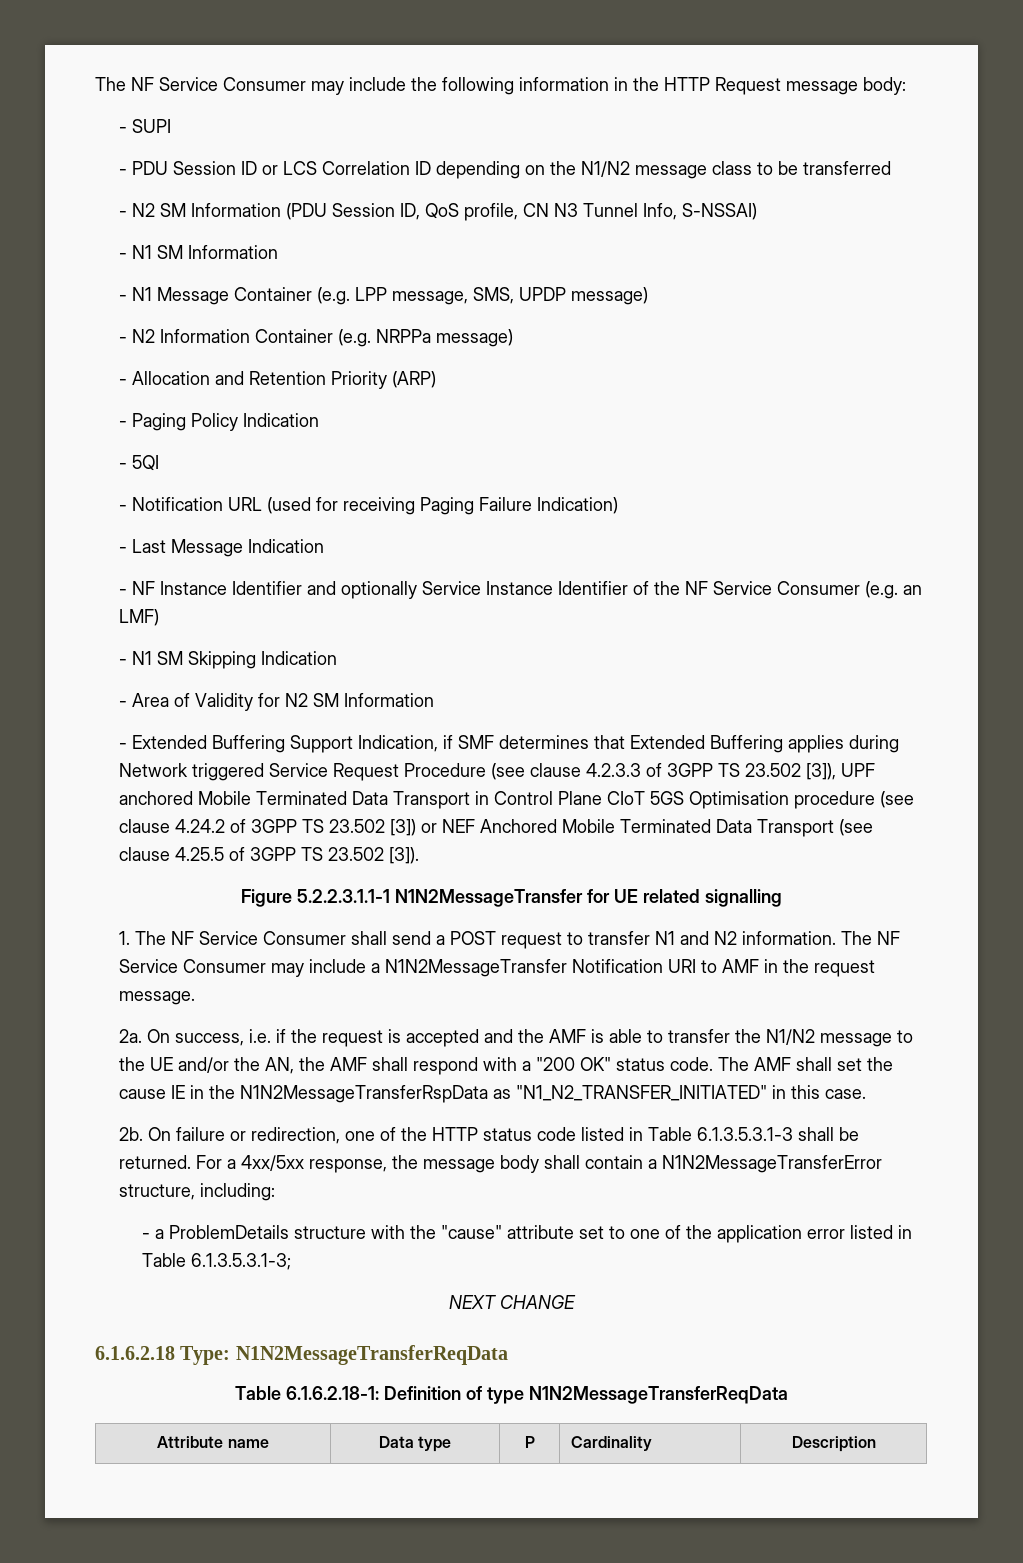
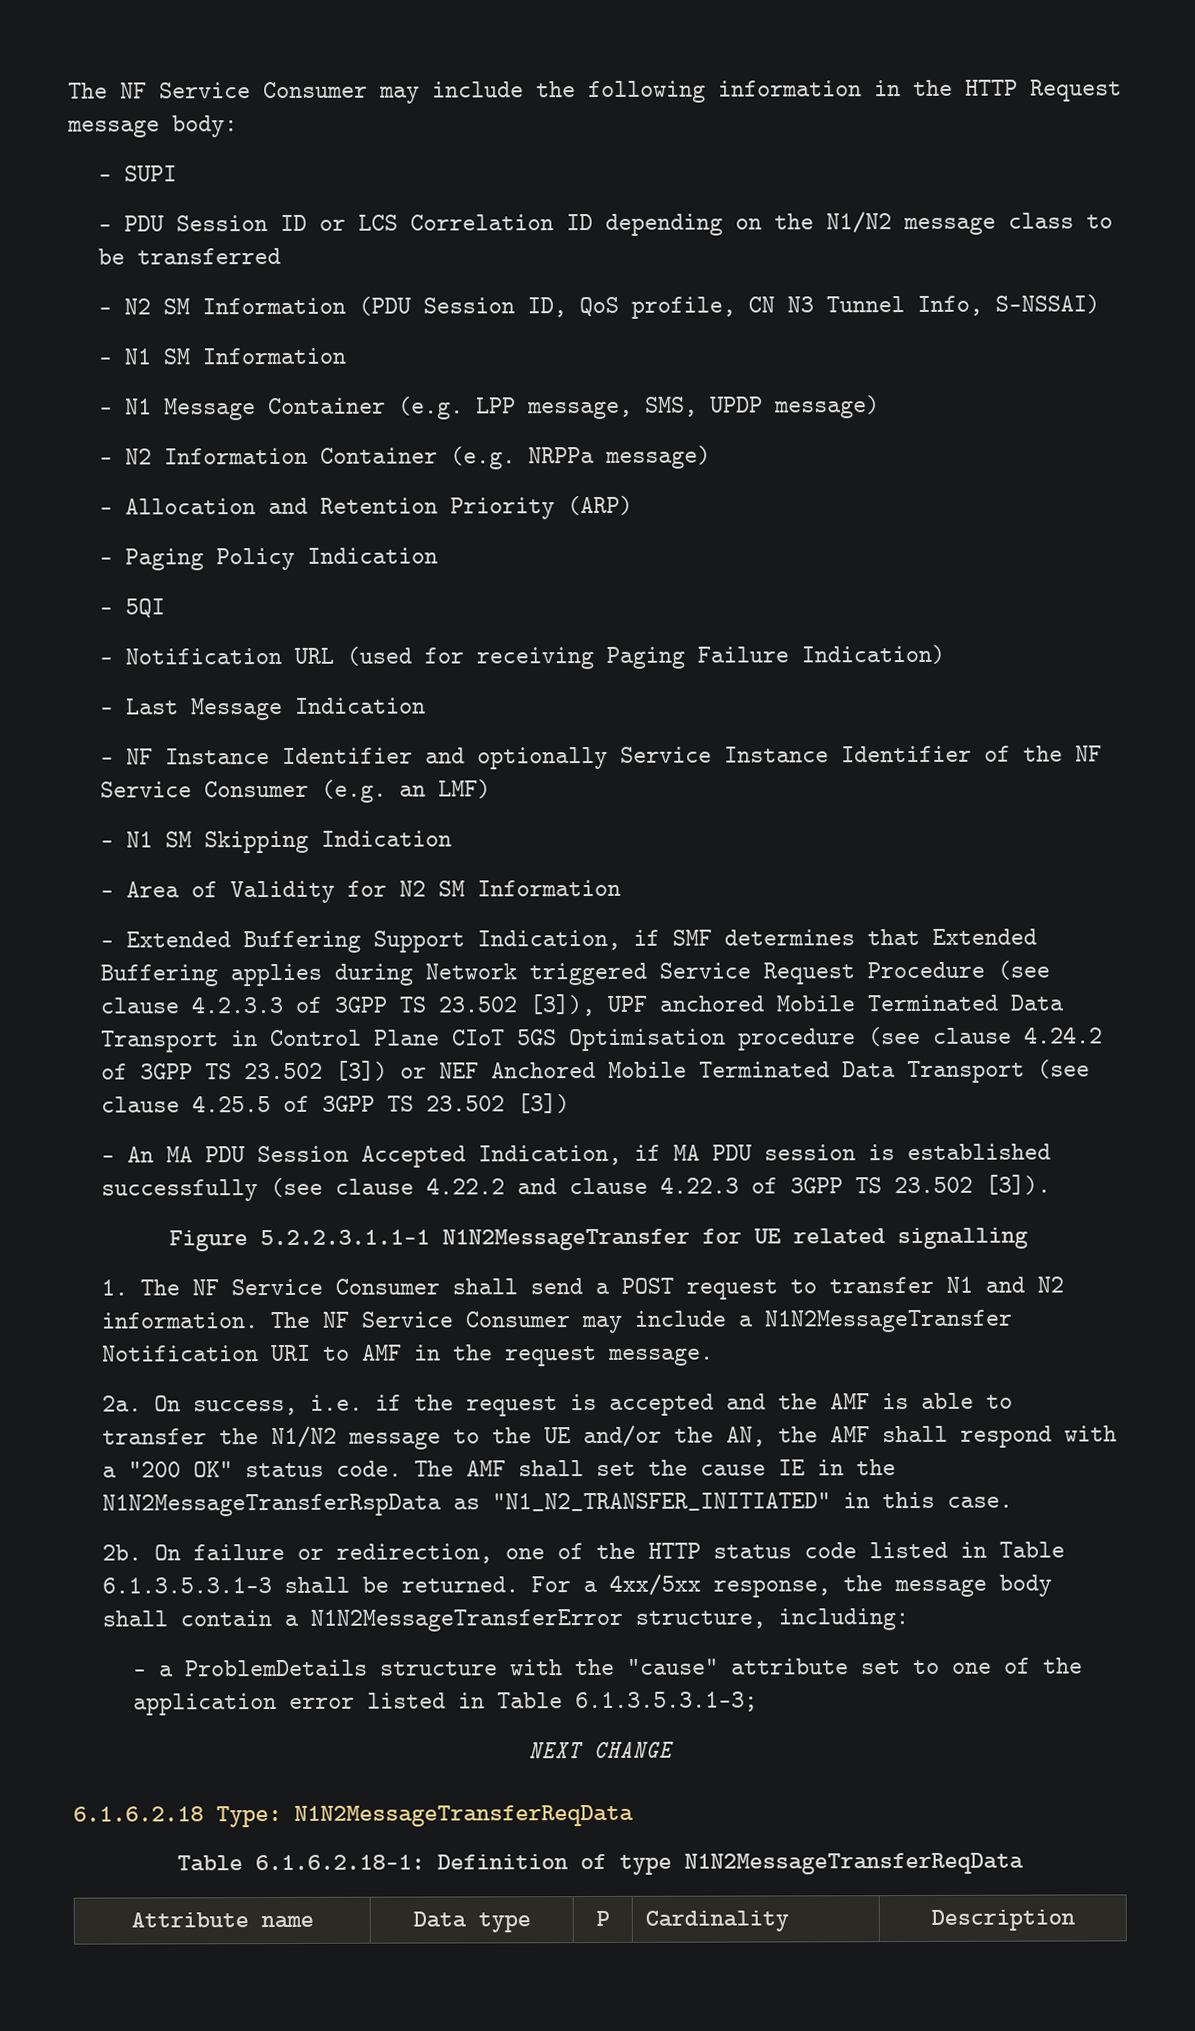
- - Extended Buffering Support Indication, if SMF determines that Extended Buffering applies during Network triggered Service Request Procedure (see clause 4.2.3.3 of 3GPP TS 23.502 [3]), UPF anchored Mobile Terminated Data Transport in Control Plane CIoT 5GS Optimisation procedure (see clause 4.24.2 of 3GPP TS 23.502 [3]) or NEF Anchored Mobile Terminated Data Transport (see clause 4.25.5 of 3GPP TS 23.502 [3]).
+ - Extended Buffering Support Indication, if SMF determines that Extended Buffering applies during Network triggered Service Request Procedure (see clause 4.2.3.3 of 3GPP TS 23.502 [3]), UPF anchored Mobile Terminated Data Transport in Control Plane CIoT 5GS Optimisation procedure (see clause 4.24.2 of 3GPP TS 23.502 [3]) or NEF Anchored Mobile Terminated Data Transport (see clause 4.25.5 of 3GPP TS 23.502 [3])
+ - An MA PDU Session Accepted Indication, if MA PDU session is established successfully (see clause 4.22.2 and clause 4.22.3 of 3GPP TS 23.502 [3]).

